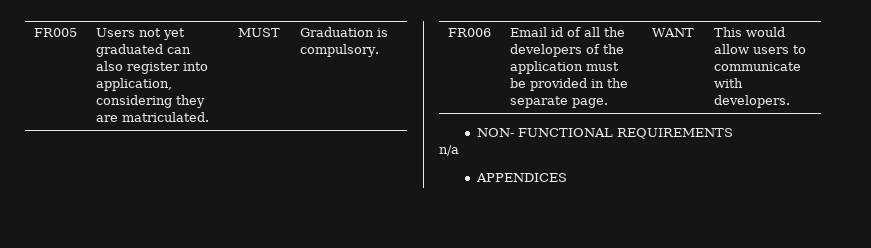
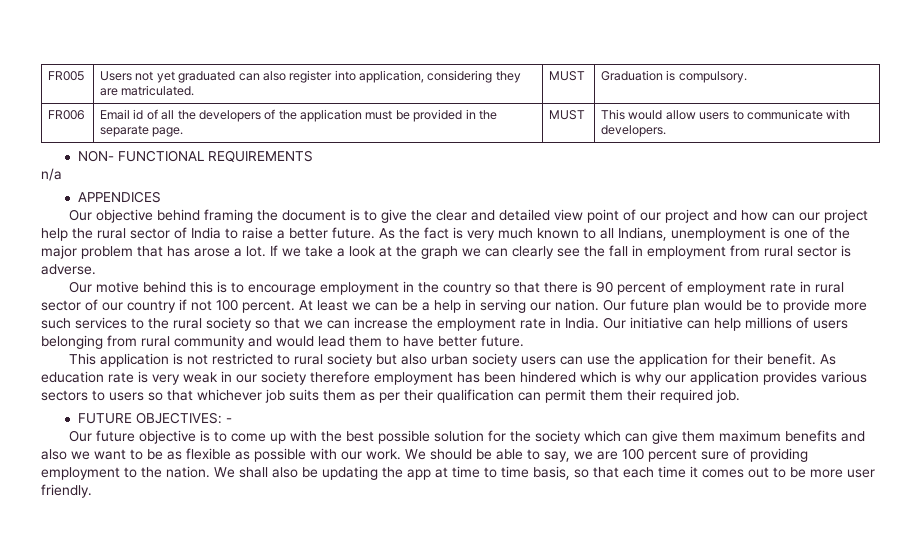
- FR006 | Email id of all the developers of the application must be provided in the separate page. | WANT | This would allow users to communicate with developers.
+ FR006 | Email id of all the developers of the application must be provided in the separate page. | MUST | This would allow users to communicate with developers.
+ Our objective behind framing the document is to give the clear and detailed view point of our project and how can our project help the rural sector of India to raise a better future. As the fact is very much known to all Indians, unemployment is one of the major problem that has arose a lot. If we take a look at the graph we can clearly see the fall in employment from rural sector is adverse.
+ Our motive behind this is to encourage employment in the country so that there is 90 percent of employment rate in rural sector of our country if not 100 percent. At least we can be a help in serving our nation. Our future plan would be to provide more such services to the rural society so that we can increase the employment rate in India. Our initiative can help millions of users belonging from rural community and would lead them to have better future.
+ This application is not restricted to rural society but also urban society users can use the application for their benefit. As education rate is very weak in our society therefore employment has been hindered which is why our application provides various sectors to users so that whichever job suits them as per their qualification can permit them their required job.
+ FUTURE OBJECTIVES: -
+ Our future objective is to come up with the best possible solution for the society which can give them maximum benefits and also we want to be as flexible as possible with our work. We should be able to say, we are 100 percent sure of providing employment to the nation. We shall also be updating the app at time to time basis, so that each time it comes out to be more user friendly.

